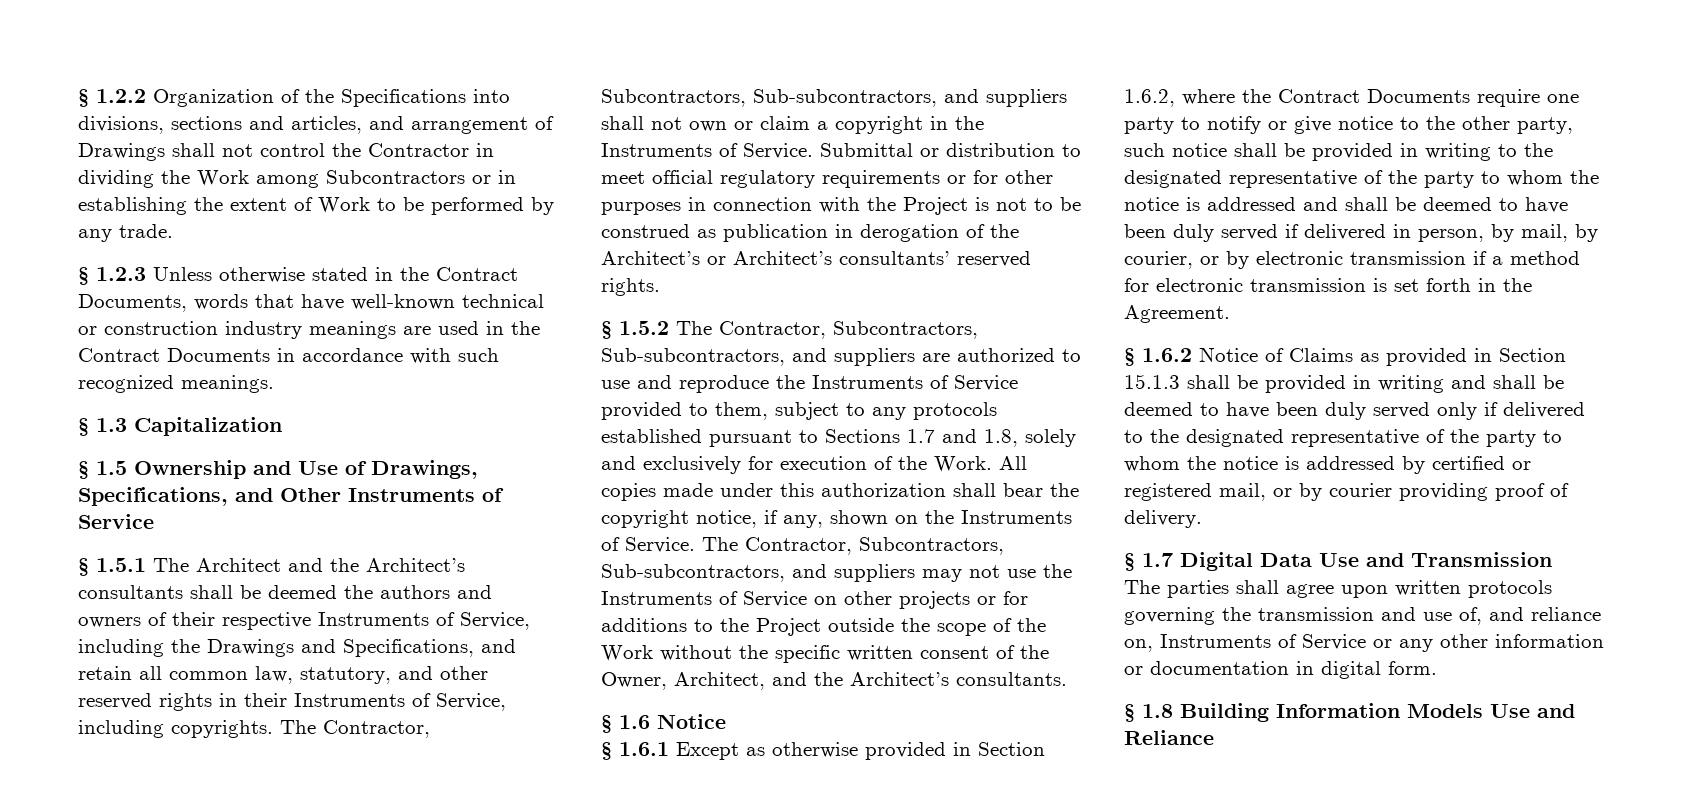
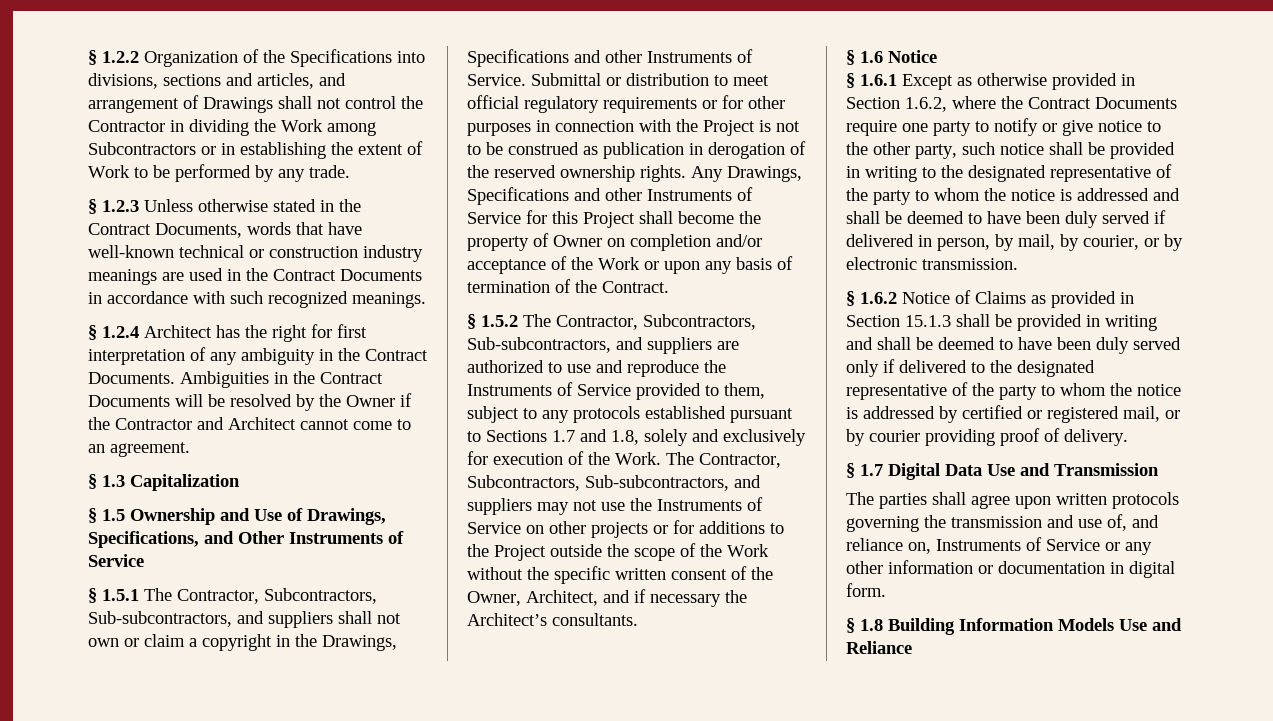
+ § 1.2.4 Architect has the right for first interpretation of any ambiguity in the Contract Documents. Ambiguities in the Contract Documents will be resolved by the Owner if the Contractor and Architect cannot come to an agreement.
- § 1.5.1 The Architect and the Architect’s consultants shall be deemed the authors and owners of their respective Instruments of Service, including the Drawings and Specifications, and retain all common law, statutory, and other reserved rights in their Instruments of Service, including copyrights. The Contractor, Subcontractors, Sub-subcontractors, and suppliers shall not own or claim a copyright in the Instruments of Service.
+ § 1.5.1 The Contractor, Subcontractors, Sub-subcontractors, and suppliers shall not own or claim a copyright in the Drawings, Specifications and other Instruments of Service.
- Submittal or distribution to meet official regulatory requirements or for other purposes in connection with the Project is not to be construed as publication in derogation of the Architect’s or Architect’s consultants’ reserved rights.
+ Submittal or distribution to meet official regulatory requirements or for other purposes in connection with the Project is not to be construed as publication in derogation of the reserved ownership rights. Any Drawings, Specifications and other Instruments of Service for this Project shall become the property of Owner on completion and/or acceptance of the Work or upon any basis of termination of the Contract.
- All copies made under this authorization shall bear the copyright notice, if any, shown on the Instruments of Service.
- The Contractor, Subcontractors, Sub-subcontractors, and suppliers may not use the Instruments of Service on other projects or for additions to the Project outside the scope of the Work without the specific written consent of the Owner, Architect, and the Architect’s consultants.
+ The Contractor, Subcontractors, Sub-subcontractors, and suppliers may not use the Instruments of Service on other projects or for additions to the Project outside the scope of the Work without the specific written consent of the Owner, Architect, and if necessary the Architect’s consultants.
- § 1.6.1 Except as otherwise provided in Section 1.6.2, where the Contract Documents require one party to notify or give notice to the other party, such notice shall be provided in writing to the designated representative of the party to whom the notice is addressed and shall be deemed to have been duly served if delivered in person, by mail, by courier, or by electronic transmission if a method for electronic transmission is set forth in the Agreement.
+ § 1.6.1 Except as otherwise provided in Section 1.6.2, where the Contract Documents require one party to notify or give notice to the other party, such notice shall be provided in writing to the designated representative of the party to whom the notice is addressed and shall be deemed to have been duly served if delivered in person, by mail, by courier, or by electronic transmission.

